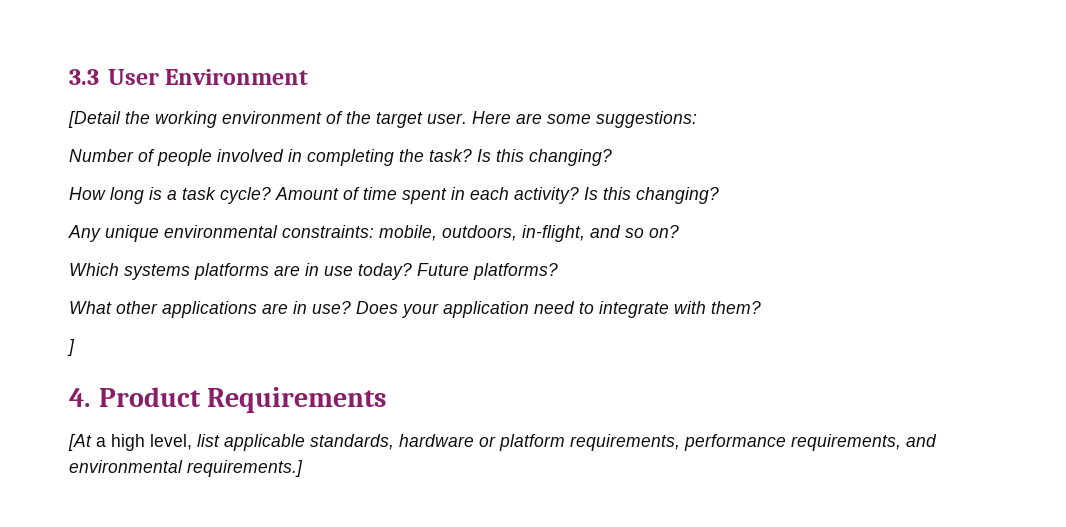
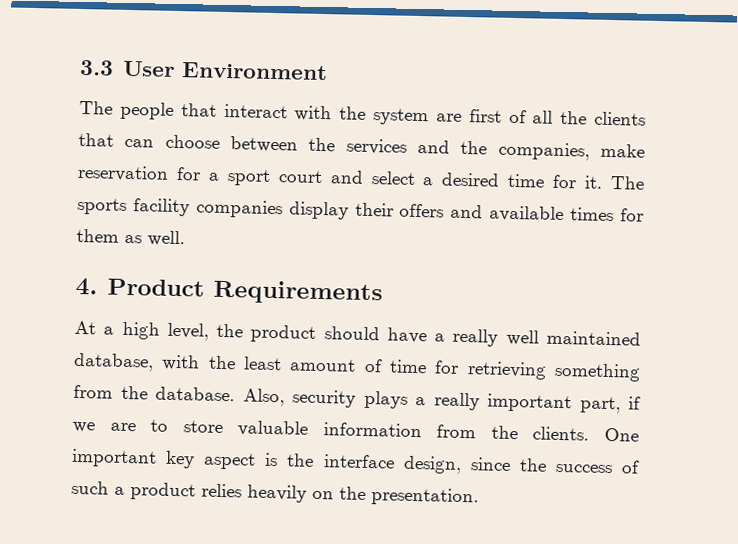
- [Detail the working environment of the target user. Here are some suggestions:
- Number of people involved in completing the task? Is this changing?
- How long is a task cycle? Amount of time spent in each activity? Is this changing?
- Any unique environmental constraints: mobile, outdoors, in-flight, and so on?
- Which systems platforms are in use today? Future platforms?
- What other applications are in use? Does your application need to integrate with them?
- ]
+ The people that interact with the system are first of all the clients that can choose between the services and the companies, make reservation for a sport court and select a desired time for it. The sports facility companies display their offers and available times for them as well.
- [At a high level, list applicable standards, hardware or platform requirements, performance requirements, and environmental requirements.]
+ At a high level, the product should have a really well maintained database, with the least amount of time for retrieving something from the database. Also, security plays a really important part, if we are to store valuable information from the clients. One important key aspect is the interface design, since the success of such a product relies heavily on the presentation.

